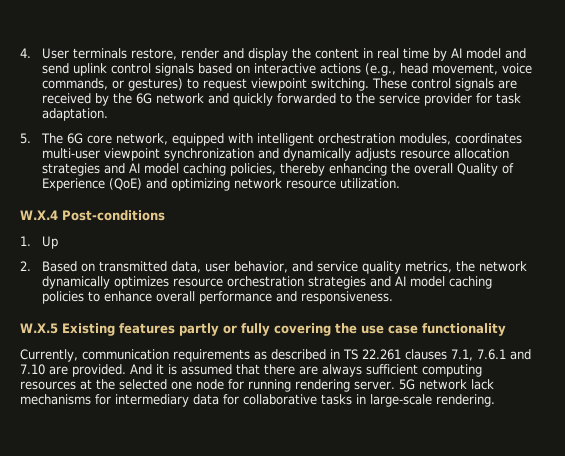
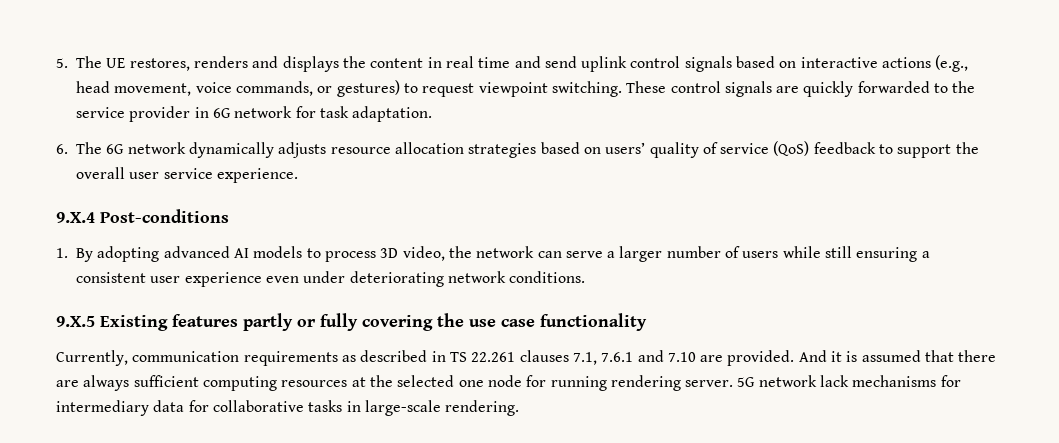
- 4. User terminals restore, render and display the content in real time by AI model and send uplink control signals based on interactive actions (e.g., head movement, voice commands, or gestures) to request viewpoint switching.
+ 5. The UE restores, renders and displays the content in real time and send uplink control signals based on interactive actions (e.g., head movement, voice commands, or gestures) to request viewpoint switching.
- These control signals are received by the 6G network and quickly forwarded to the service provider for task adaptation.
+ These control signals are quickly forwarded to the service provider in 6G network for task adaptation.
- 5. The 6G core network, equipped with intelligent orchestration modules, coordinates multi-user viewpoint synchronization and dynamically adjusts resource allocation strategies and AI model caching policies, thereby enhancing the overall Quality of Experience (QoE) and optimizing network resource utilization.
- W.X.4 Post-conditions
- 1. Up
- 2. Based on transmitted data, user behavior, and service quality metrics, the network dynamically optimizes resource orchestration strategies and AI model caching policies to enhance overall performance and responsiveness.
- W.X.5 Existing features partly or fully covering the use case functionality
+ 6. The 6G network dynamically adjusts resource allocation strategies based on users’ quality of service (QoS) feedback to support the overall user service experience.
+ 9.X.4 Post-conditions
+ 1. By adopting advanced AI models to process 3D video, the network can serve a larger number of users while still ensuring a consistent user experience even under deteriorating network conditions.
+ 9.X.5 Existing features partly or fully covering the use case functionality

